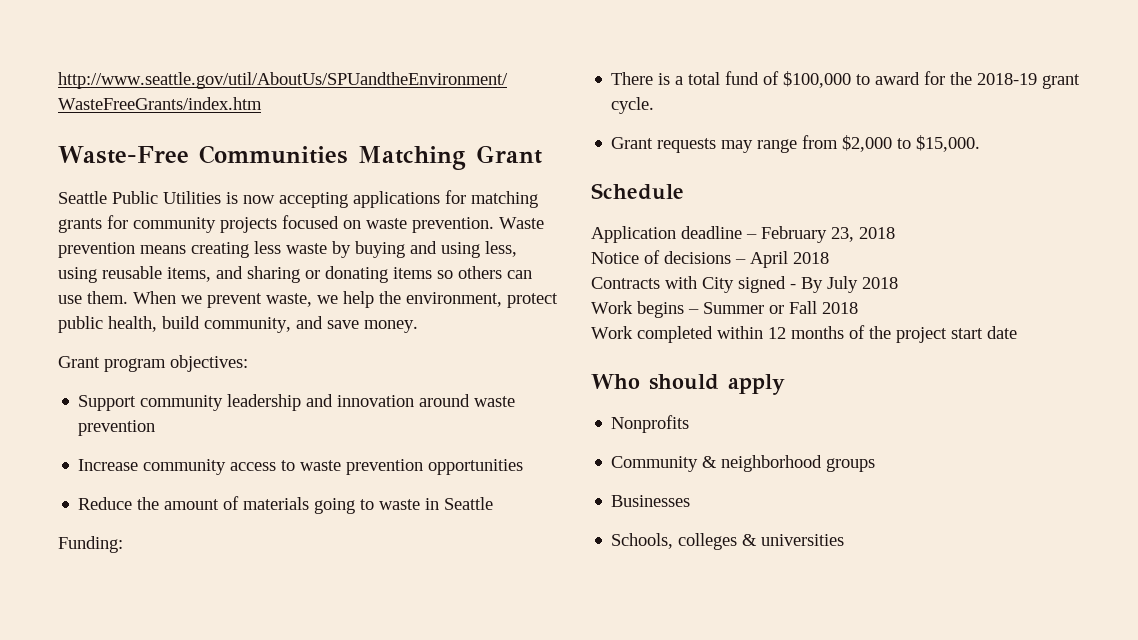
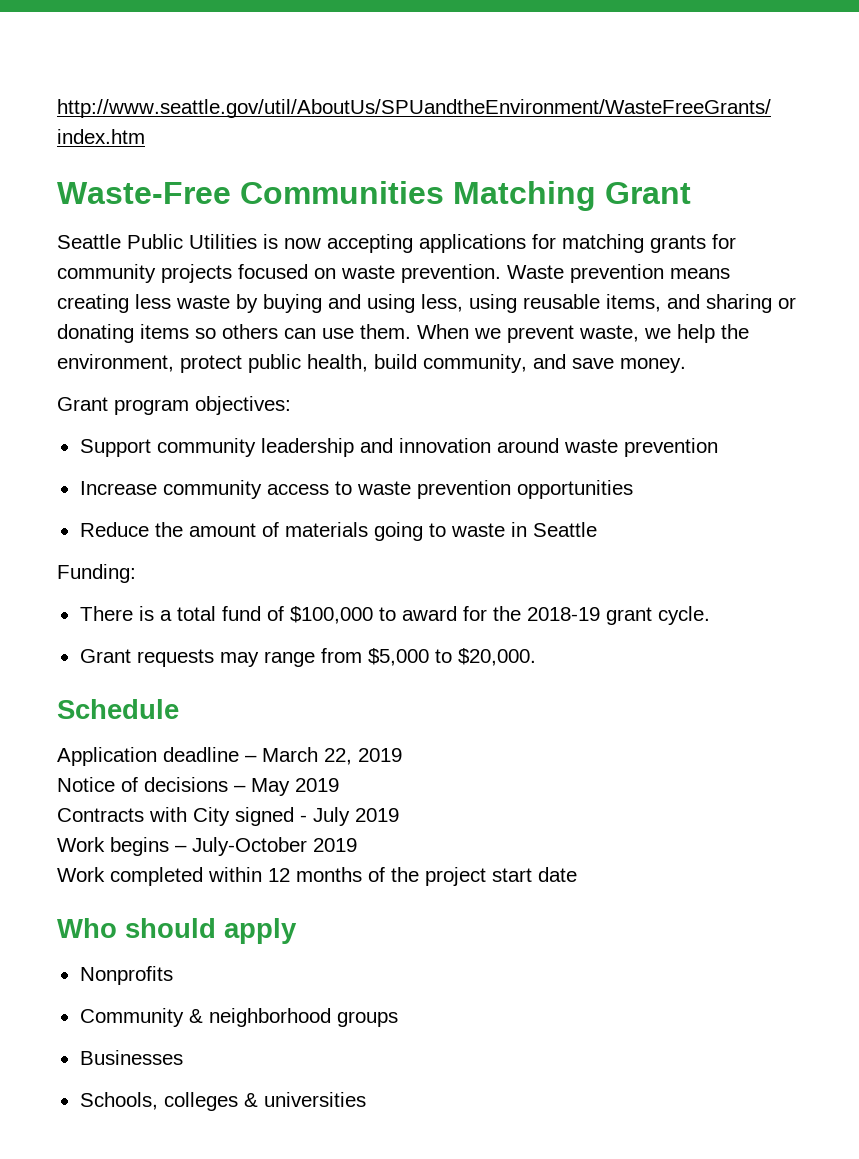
- Grant requests may range from $2,000 to $15,000.
+ Grant requests may range from $5,000 to $20,000.
- Application deadline – February 23, 2018
+ Application deadline – March 22, 2019
- Notice of decisions – April 2018
+ Notice of decisions – May 2019
- Contracts with City signed - By July 2018
+ Contracts with City signed - July 2019
- Work begins – Summer or Fall 2018
+ Work begins – July-October 2019

